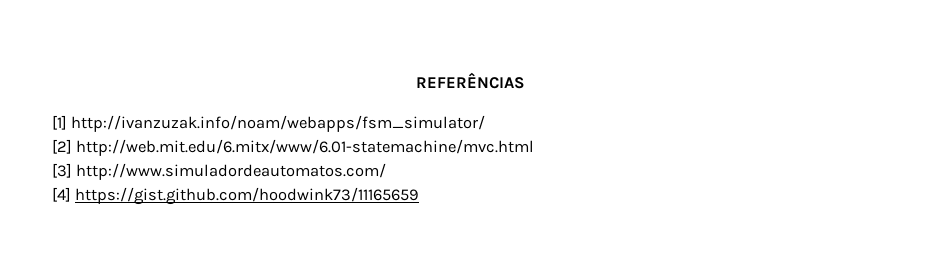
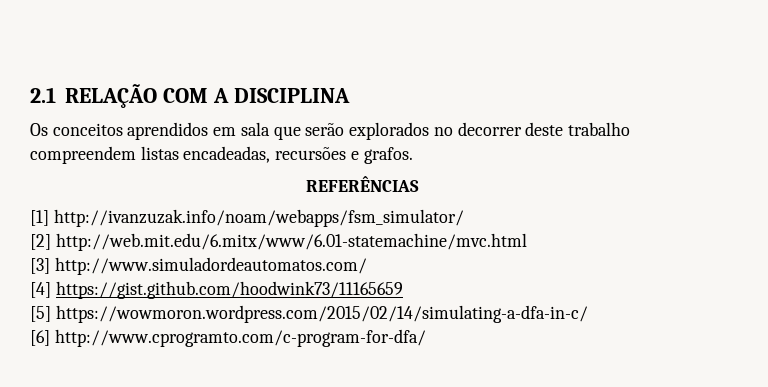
+ 2.1 RELAÇÃO COM A DISCIPLINA
+ Os conceitos aprendidos em sala que serão explorados no decorrer deste trabalho compreendem listas encadeadas, recursões e grafos.
+ [5] https://wowmoron.wordpress.com/2015/02/14/simulating-a-dfa-in-c/
+ [6] http://www.cprogramto.com/c-program-for-dfa/

